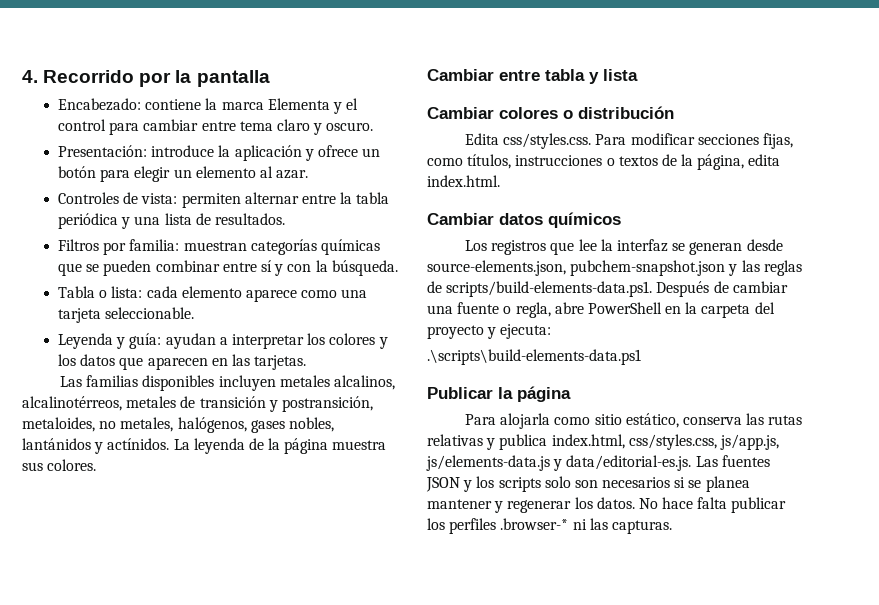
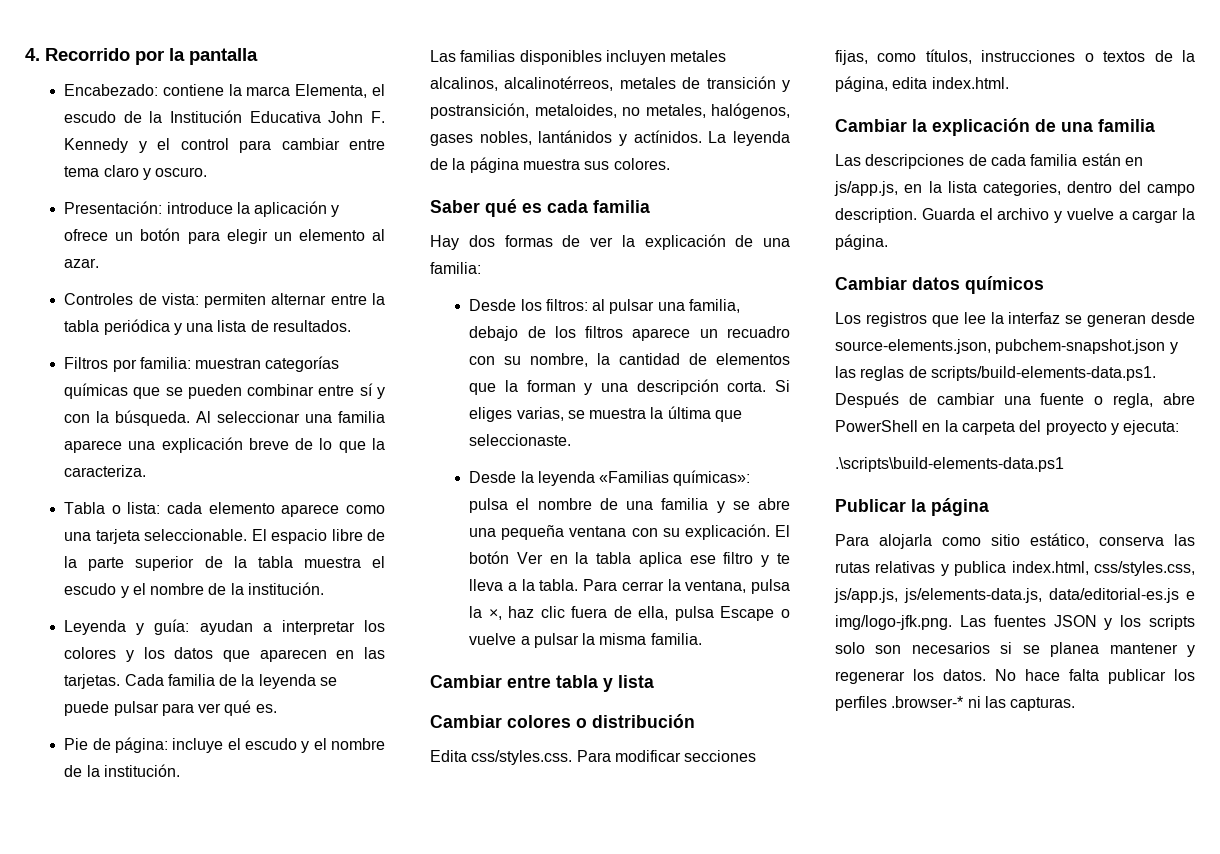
- Encabezado: contiene la marca Elementa y el control para cambiar entre tema claro y oscuro.
+ Encabezado: contiene la marca Elementa, el escudo de la Institución Educativa John F. Kennedy y el control para cambiar entre tema claro y oscuro.
+ Al seleccionar una familia aparece una explicación breve de lo que la caracteriza.
+ El espacio libre de la parte superior de la tabla muestra el escudo y el nombre de la institución.
+ Cada familia de la leyenda se puede pulsar para ver qué es.
+ Pie de página: incluye el escudo y el nombre de la institución.
+ Saber qué es cada familia
+ Hay dos formas de ver la explicación de una familia:
+ Desde los filtros: al pulsar una familia, debajo de los filtros aparece un recuadro con su nombre, la cantidad de elementos que la forman y una descripción corta. Si eliges varias, se muestra la última que seleccionaste.
+ Desde la leyenda «Familias químicas»: pulsa el nombre de una familia y se abre una pequeña ventana con su explicación. El botón Ver en la tabla aplica ese filtro y te lleva a la tabla. Para cerrar la ventana, pulsa la ×, haz clic fuera de ella, pulsa Escape o vuelve a pulsar la misma familia.
+ Cambiar la explicación de una familia
+ Las descripciones de cada familia están en js/app.js, en la lista categories, dentro del campo description. Guarda el archivo y vuelve a cargar la página.
- Para alojarla como sitio estático, conserva las rutas relativas y publica index.html, css/styles.css, js/app.js, js/elements-data.js y data/editorial-es.js. Las fuentes JSON y los scripts solo son necesarios si se planea mantener y regenerar los datos.
+ Para alojarla como sitio estático, conserva las rutas relativas y publica index.html, css/styles.css, js/app.js, js/elements-data.js, data/editorial-es.js e img/logo-jfk.png. Las fuentes JSON y los scripts solo son necesarios si se planea mantener y regenerar los datos.

